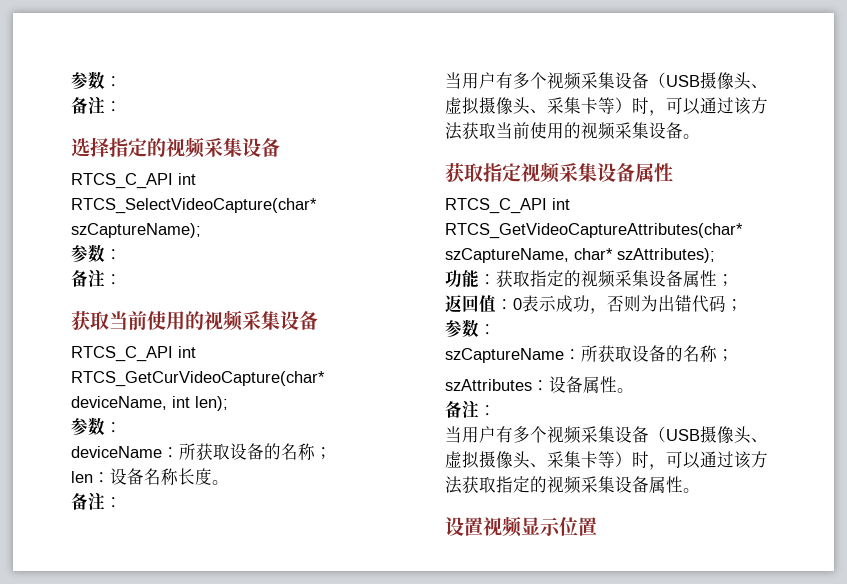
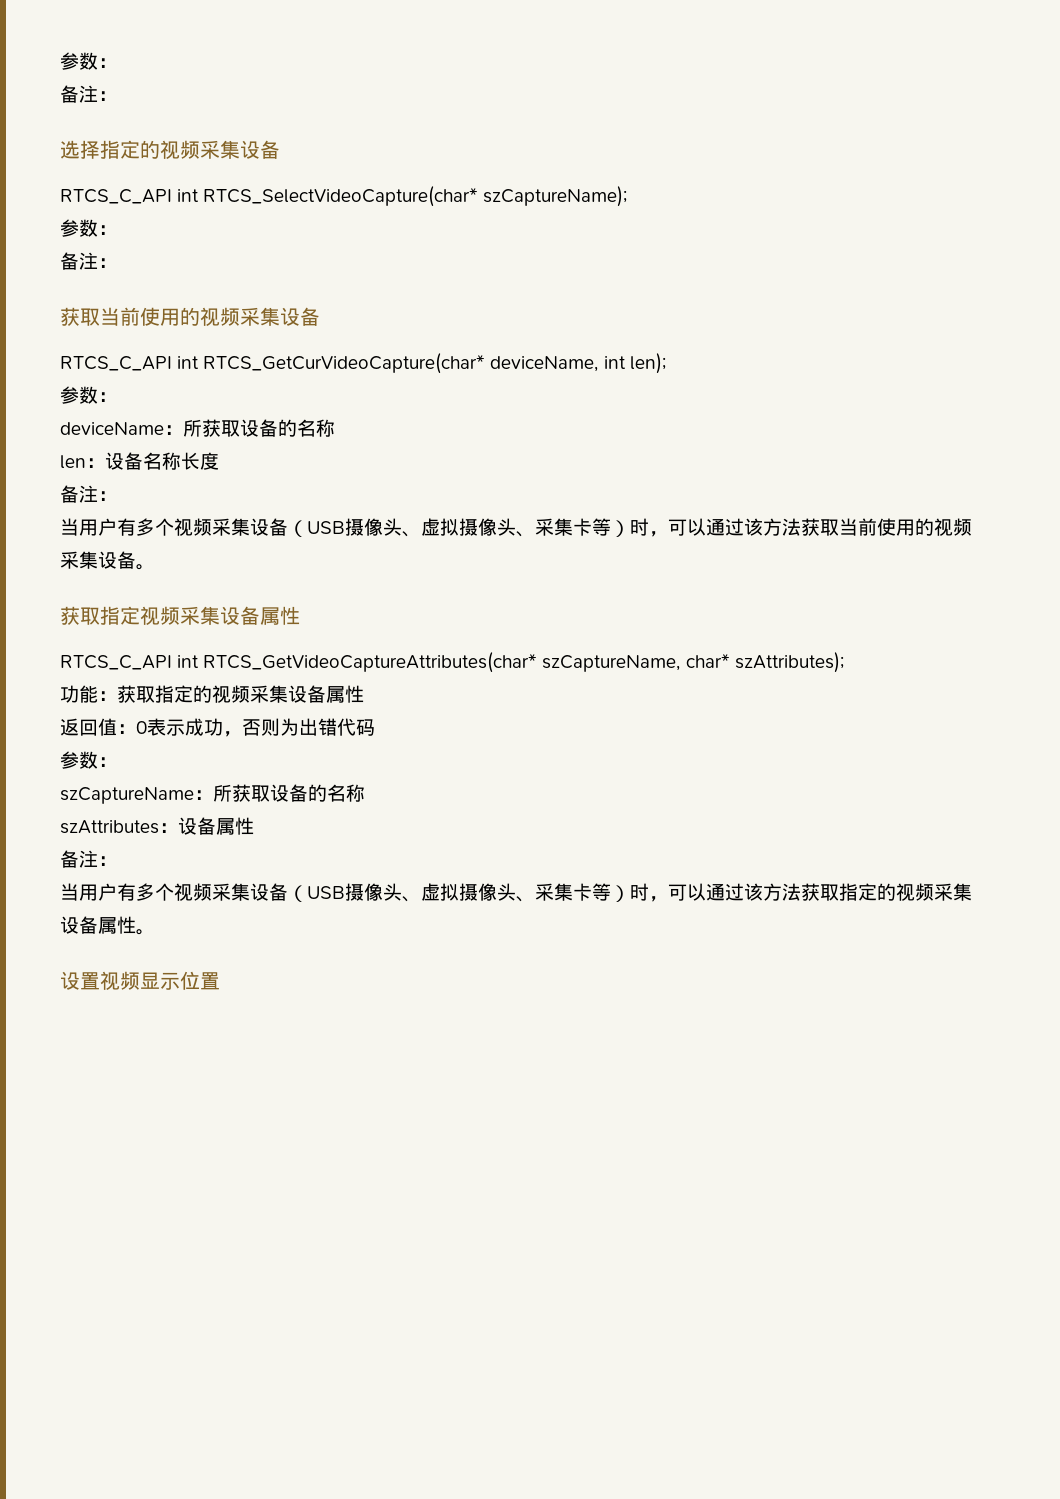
- deviceName：所获取设备的名称；
+ deviceName：所获取设备的名称
- len：设备名称长度。
+ len：设备名称长度
- 功能：获取指定的视频采集设备属性；
+ 功能：获取指定的视频采集设备属性
- 返回值：0表示成功，否则为出错代码；
+ 返回值：0表示成功，否则为出错代码
- szCaptureName：所获取设备的名称；
+ szCaptureName：所获取设备的名称
- szAttributes：设备属性。
+ szAttributes：设备属性

